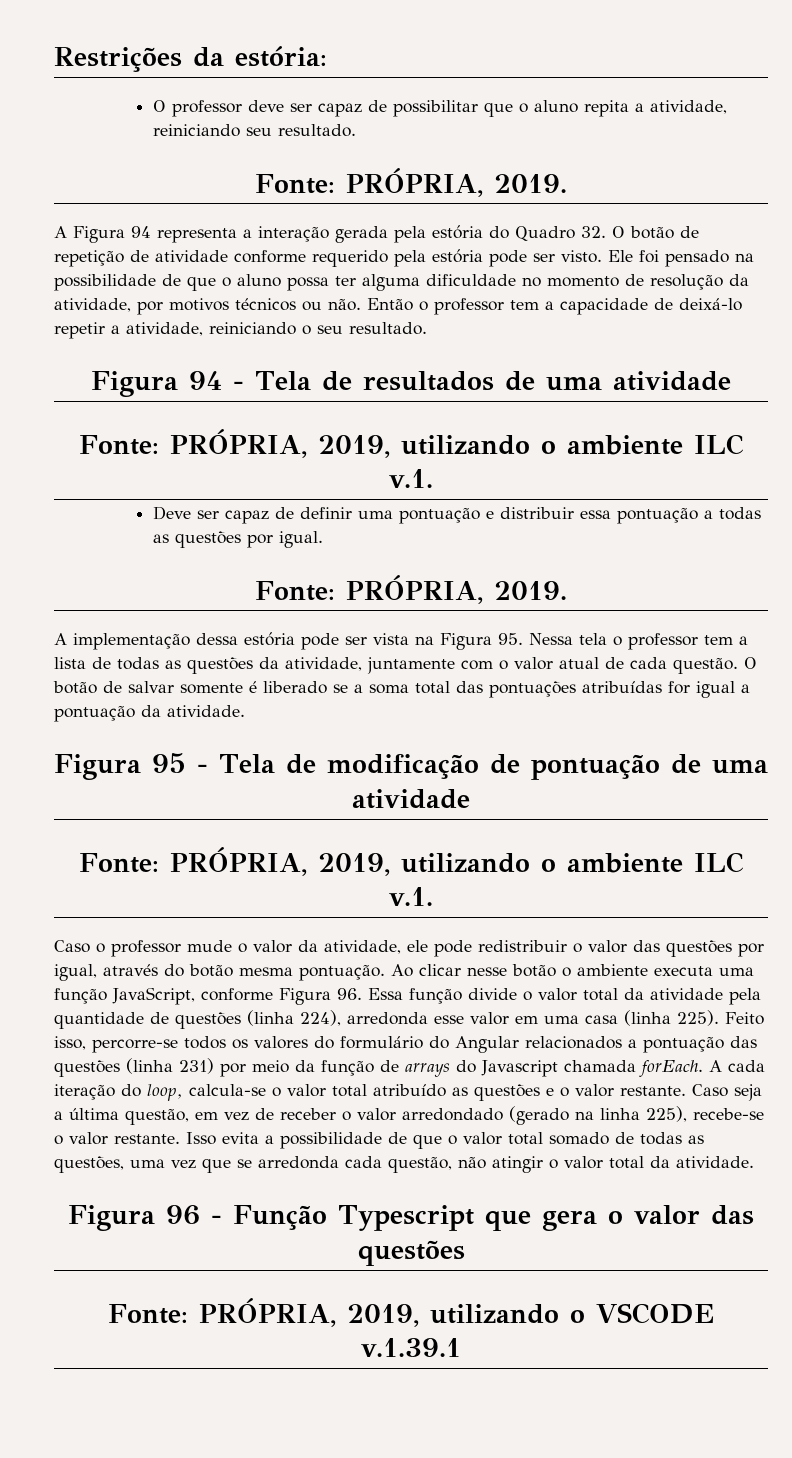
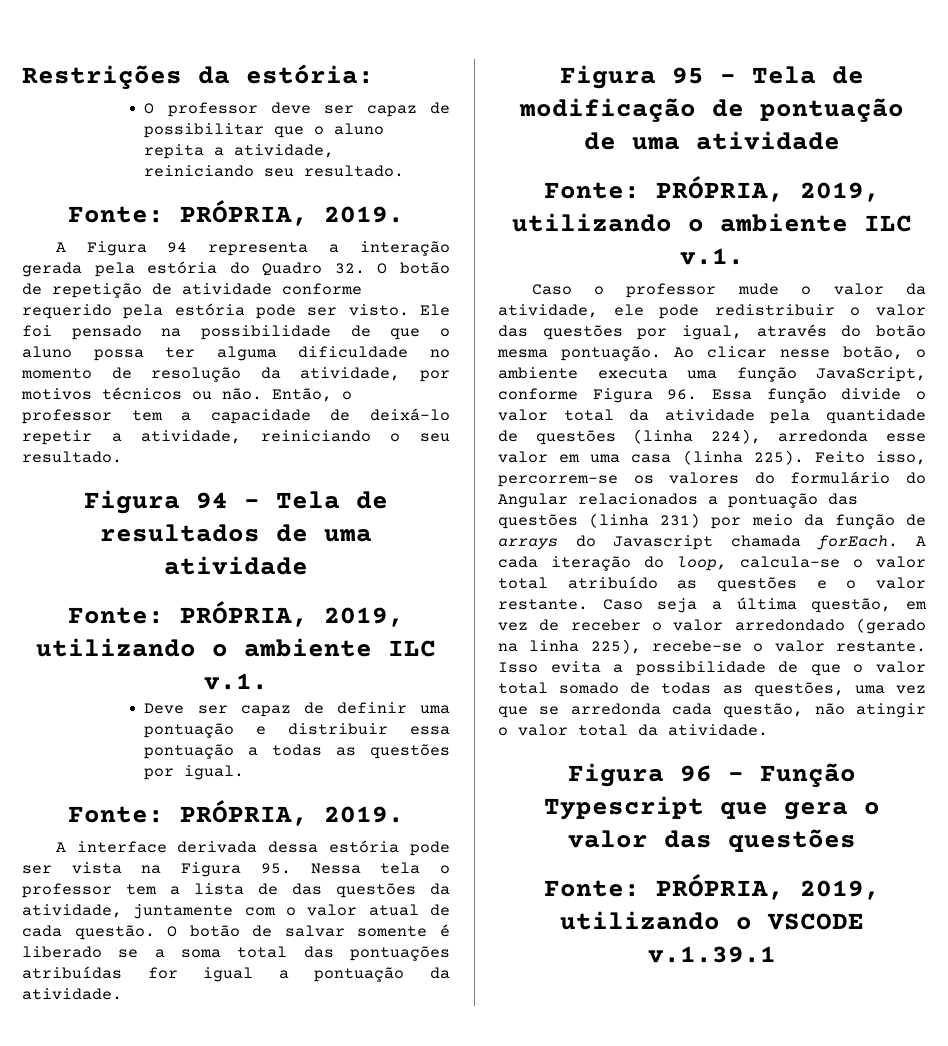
- Então o professor tem a capacidade de deixá-lo repetir a atividade, reiniciando o seu resultado.
+ Então, o professor tem a capacidade de deixá-lo repetir a atividade, reiniciando o seu resultado.
- A implementação dessa estória pode ser vista na Figura 95. Nessa tela o professor tem a lista de todas as questões da atividade, juntamente com o valor atual de cada questão.
+ A interface derivada dessa estória pode ser vista na Figura 95. Nessa tela o professor tem a lista de das questões da atividade, juntamente com o valor atual de cada questão.
- Ao clicar nesse botão o ambiente executa uma função JavaScript, conforme Figura 96. Essa função divide o valor total da atividade pela quantidade de questões (linha 224), arredonda esse valor em uma casa (linha 225).
+ Ao clicar nesse botão, o ambiente executa uma função JavaScript, conforme Figura 96. Essa função divide o valor total da atividade pela quantidade de questões (linha 224), arredonda esse valor em uma casa (linha 225).
- Feito isso, percorre-se todos os valores do formulário do Angular relacionados a pontuação das questões (linha 231) por meio da função de arrays do Javascript chamada forEach.
+ Feito isso, percorrem-se os valores do formulário do Angular relacionados a pontuação das questões (linha 231) por meio da função de arrays do Javascript chamada forEach.

